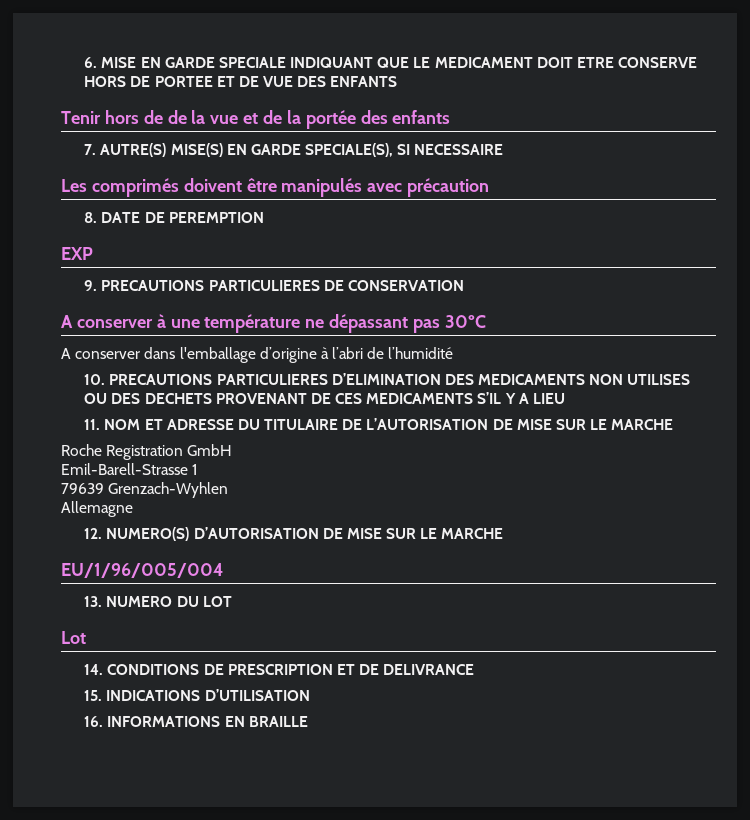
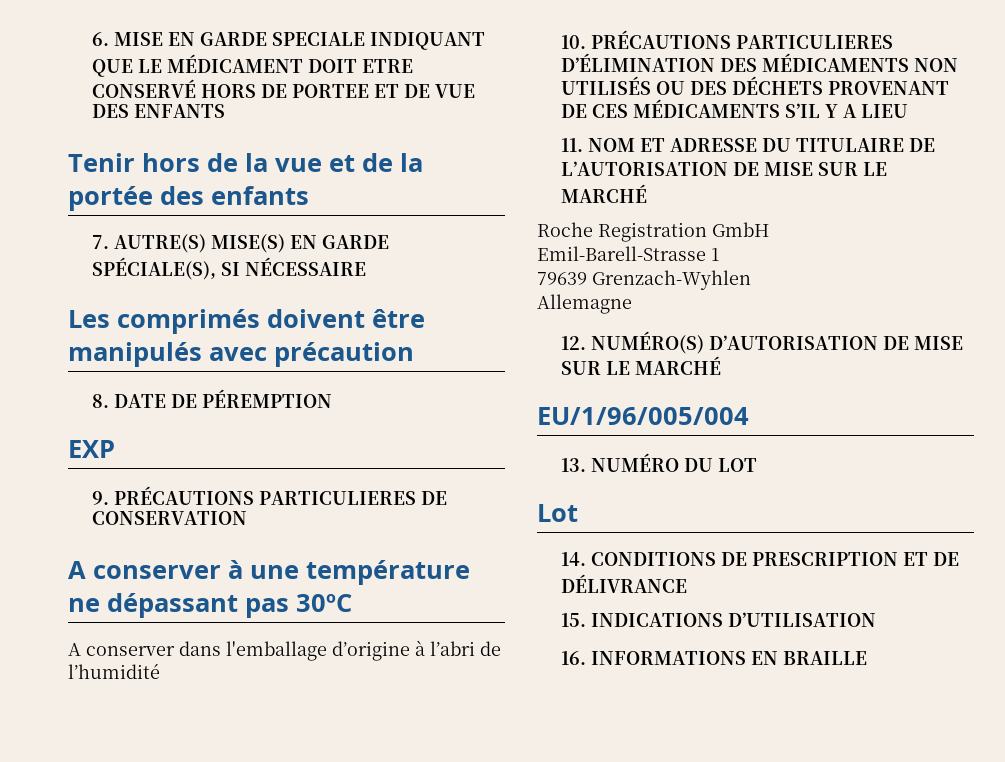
- 6. MISE EN GARDE SPECIALE INDIQUANT QUE LE MEDICAMENT DOIT ETRE CONSERVE HORS DE PORTEE ET DE VUE DES ENFANTS
+ 6. MISE EN GARDE SPECIALE INDIQUANT QUE LE MÉDICAMENT DOIT ETRE CONSERVÉ HORS DE PORTEE ET DE VUE DES ENFANTS
- Tenir hors de de la vue et de la portée des enfants
+ Tenir hors de la vue et de la portée des enfants
- 7. AUTRE(S) MISE(S) EN GARDE SPECIALE(S), SI NECESSAIRE
+ 7. AUTRE(S) MISE(S) EN GARDE SPÉCIALE(S), SI NÉCESSAIRE
- 8. DATE DE PEREMPTION
+ 8. DATE DE PÉREMPTION
- 9. PRECAUTIONS PARTICULIERES DE CONSERVATION
+ 9. PRÉCAUTIONS PARTICULIERES DE CONSERVATION
- 10. PRECAUTIONS PARTICULIERES D’ELIMINATION DES MEDICAMENTS NON UTILISES OU DES DECHETS PROVENANT DE CES MEDICAMENTS S’IL Y A LIEU
+ 10. PRÉCAUTIONS PARTICULIERES D’ÉLIMINATION DES MÉDICAMENTS NON UTILISÉS OU DES DÉCHETS PROVENANT DE CES MÉDICAMENTS S’IL Y A LIEU
- 11. NOM ET ADRESSE DU TITULAIRE DE L’AUTORISATION DE MISE SUR LE MARCHE
+ 11. NOM ET ADRESSE DU TITULAIRE DE L’AUTORISATION DE MISE SUR LE MARCHÉ
- 12. NUMERO(S) D’AUTORISATION DE MISE SUR LE MARCHE
+ 12. NUMÉRO(S) D’AUTORISATION DE MISE SUR LE MARCHÉ
- 13. NUMERO DU LOT
+ 13. NUMÉRO DU LOT
- 14. CONDITIONS DE PRESCRIPTION ET DE DELIVRANCE
+ 14. CONDITIONS DE PRESCRIPTION ET DE DÉLIVRANCE

